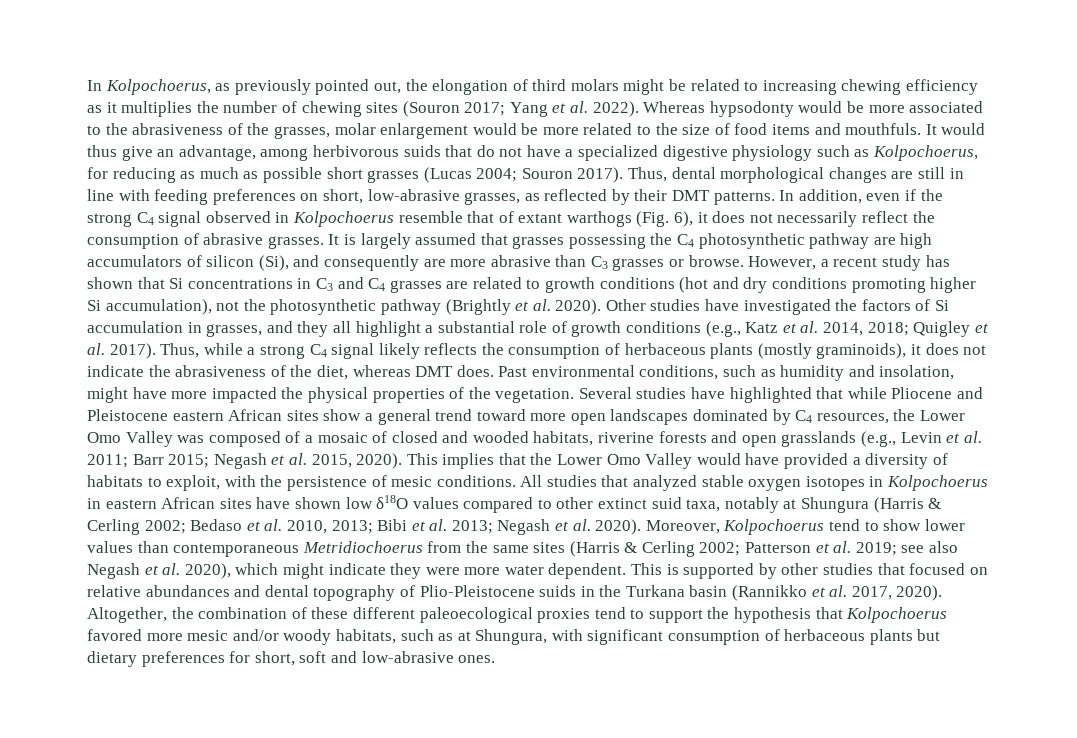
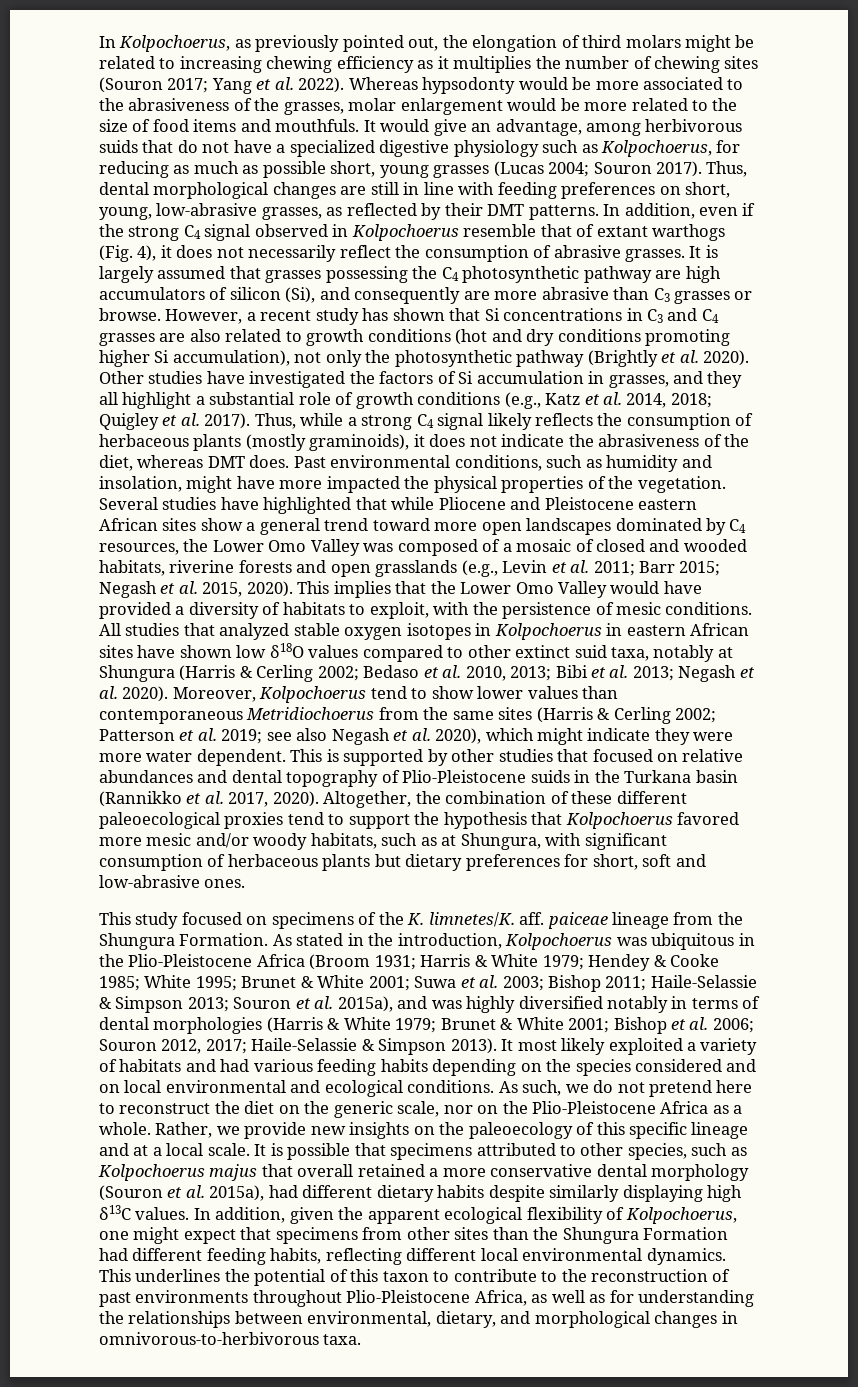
- It would thus give an advantage, among herbivorous suids that do not have a specialized digestive physiology such as Kolpochoerus, for reducing as much as possible short grasses (Lucas 2004; Souron 2017).
+ It would give an advantage, among herbivorous suids that do not have a specialized digestive physiology such as Kolpochoerus, for reducing as much as possible short, young grasses (Lucas 2004; Souron 2017).
- Thus, dental morphological changes are still in line with feeding preferences on short, low-abrasive grasses, as reflected by their DMT patterns.
+ Thus, dental morphological changes are still in line with feeding preferences on short, young, low-abrasive grasses, as reflected by their DMT patterns.
- In addition, even if the strong C4 signal observed in Kolpochoerus resemble that of extant warthogs (Fig. 6), it does not necessarily reflect the consumption of abrasive grasses.
+ In addition, even if the strong C4 signal observed in Kolpochoerus resemble that of extant warthogs (Fig. 4), it does not necessarily reflect the consumption of abrasive grasses.
- However, a recent study has shown that Si concentrations in C3 and C4 grasses are related to growth conditions (hot and dry conditions promoting higher Si accumulation), not the photosynthetic pathway (Brightly et al. 2020).
+ However, a recent study has shown that Si concentrations in C3 and C4 grasses are also related to growth conditions (hot and dry conditions promoting higher Si accumulation), not only the photosynthetic pathway (Brightly et al. 2020).
+ This study focused on specimens of the K. limnetes/K. aff. paiceae lineage from the Shungura Formation. As stated in the introduction, Kolpochoerus was ubiquitous in the Plio-Pleistocene Africa (Broom 1931; Harris & White 1979; Hendey & Cooke 1985; White 1995; Brunet & White 2001; Suwa et al. 2003; Bishop 2011; Haile-Selassie & Simpson 2013; Souron et al. 2015a), and was highly diversified notably in terms of dental morphologies (Harris & White 1979; Brunet & White 2001; Bishop et al. 2006; Souron 2012, 2017; Haile-Selassie & Simpson 2013). It most likely exploited a variety of habitats and had various feeding habits depending on the species considered and on local environmental and ecological conditions. As such, we do not pretend here to reconstruct the diet on the generic scale, nor on the Plio-Pleistocene Africa as a whole. Rather, we provide new insights on the paleoecology of this specific lineage and at a local scale. It is possible that specimens attributed to other species, such as Kolpochoerus majus that overall retained a more conservative dental morphology (Souron et al. 2015a), had different dietary habits despite similarly displaying high δ13C values. In addition, given the apparent ecological flexibility of Kolpochoerus, one might expect that specimens from other sites than the Shungura Formation had different feeding habits, reflecting different local environmental dynamics. This underlines the potential of this taxon to contribute to the reconstruction of past environments throughout Plio-Pleistocene Africa, as well as for understanding the relationships between environmental, dietary, and morphological changes in omnivorous-to-herbivorous taxa.

